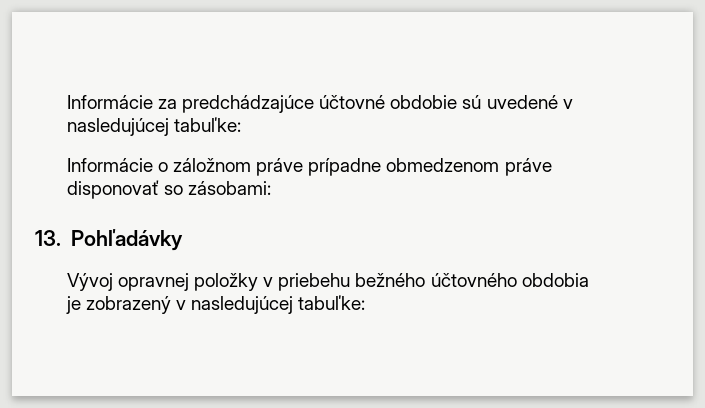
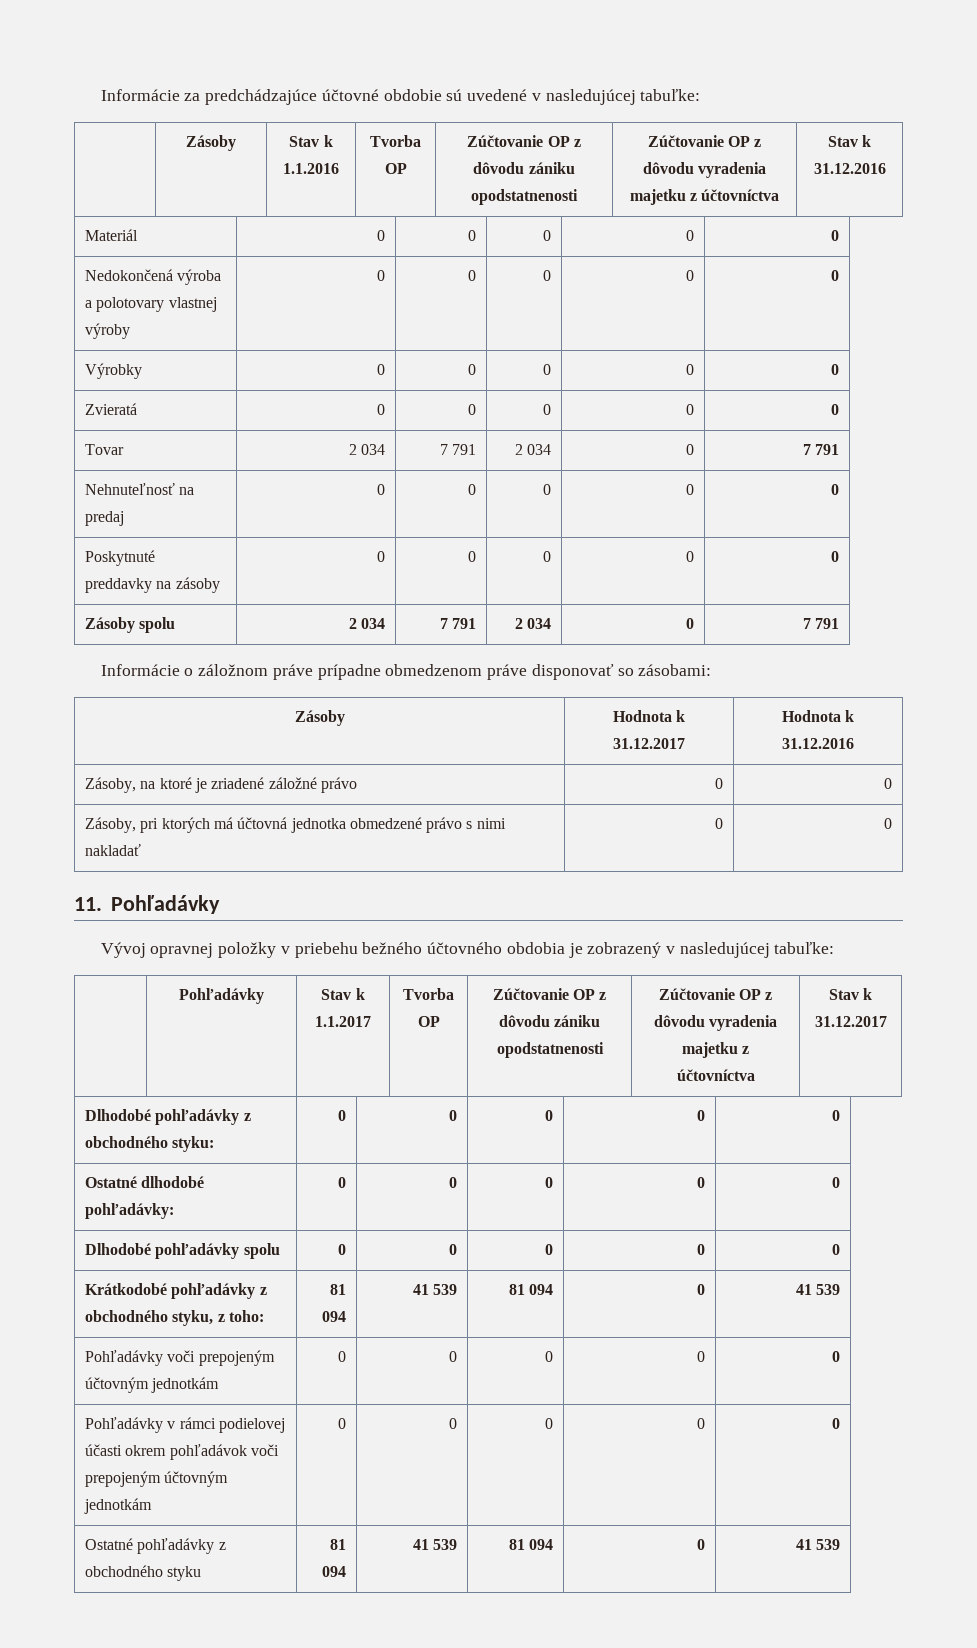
+ | Zásoby | Stav k 1.1.2016 | Tvorba OP | Zúčtovanie OP z dôvodu zániku opodstatnenosti | Zúčtovanie OP z dôvodu vyradenia majetku z účtovníctva | Stav k 31.12.2016
+ Materiál | 0 | 0 | 0 | 0 | 0
+ Nedokončená výroba a polotovary vlastnej výroby | 0 | 0 | 0 | 0 | 0
+ Výrobky | 0 | 0 | 0 | 0 | 0
+ Zvieratá | 0 | 0 | 0 | 0 | 0
+ Tovar | 2 034 | 7 791 | 2 034 | 0 | 7 791
+ Nehnuteľnosť na predaj | 0 | 0 | 0 | 0 | 0
+ Poskytnuté preddavky na zásoby | 0 | 0 | 0 | 0 | 0
+ Zásoby spolu | 2 034 | 7 791 | 2 034 | 0 | 7 791
- 13. Pohľadávky
+ Zásoby | Hodnota k 31.12.2017 | Hodnota k 31.12.2016
+ Zásoby, na ktoré je zriadené záložné právo | 0 | 0
+ Zásoby, pri ktorých má účtovná jednotka obmedzené právo s nimi nakladať | 0 | 0
+ 11. Pohľadávky
+ | Pohľadávky | Stav k 1.1.2017 | Tvorba OP | Zúčtovanie OP z dôvodu zániku opodstatnenosti | Zúčtovanie OP z dôvodu vyradenia majetku z účtovníctva | Stav k 31.12.2017
+ Dlhodobé pohľadávky z obchodného styku: | 0 | 0 | 0 | 0 | 0
+ Ostatné dlhodobé pohľadávky: | 0 | 0 | 0 | 0 | 0
+ Dlhodobé pohľadávky spolu | 0 | 0 | 0 | 0 | 0
+ Krátkodobé pohľadávky z obchodného styku, z toho: | 81 094 | 41 539 | 81 094 | 0 | 41 539
+ Pohľadávky voči prepojeným účtovným jednotkám | 0 | 0 | 0 | 0 | 0
+ Pohľadávky v rámci podielovej účasti okrem pohľadávok voči prepojeným účtovným jednotkám | 0 | 0 | 0 | 0 | 0
+ Ostatné pohľadávky z obchodného styku | 81 094 | 41 539 | 81 094 | 0 | 41 539

